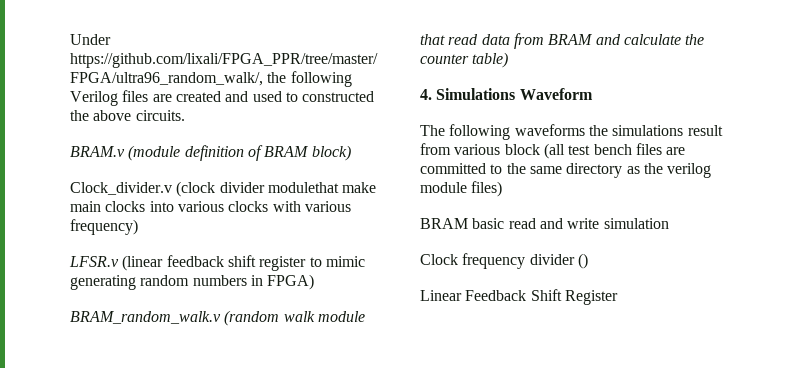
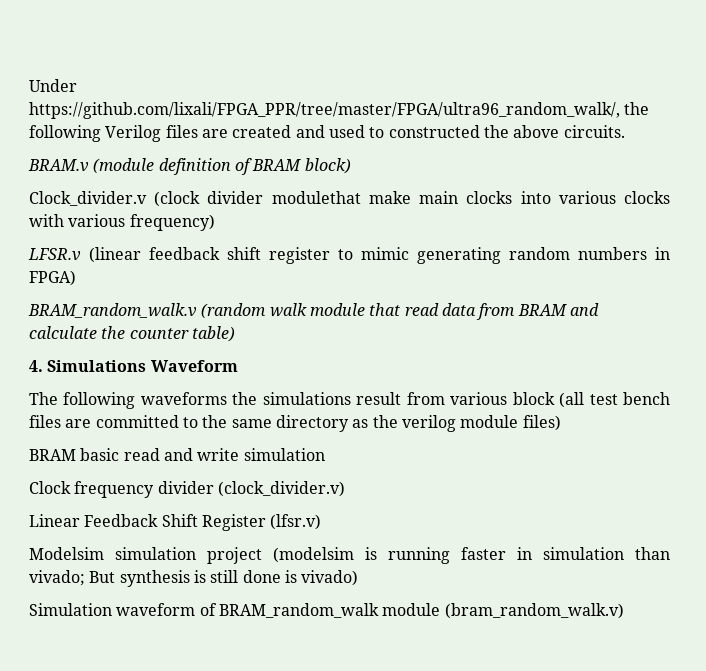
- Clock frequency divider ()
+ Clock frequency divider (clock_divider.v)
- Linear Feedback Shift Register
+ Linear Feedback Shift Register (lfsr.v)
+ Modelsim simulation project (modelsim is running faster in simulation than vivado; But synthesis is still done is vivado)
+ Simulation waveform of BRAM_random_walk module (bram_random_walk.v)

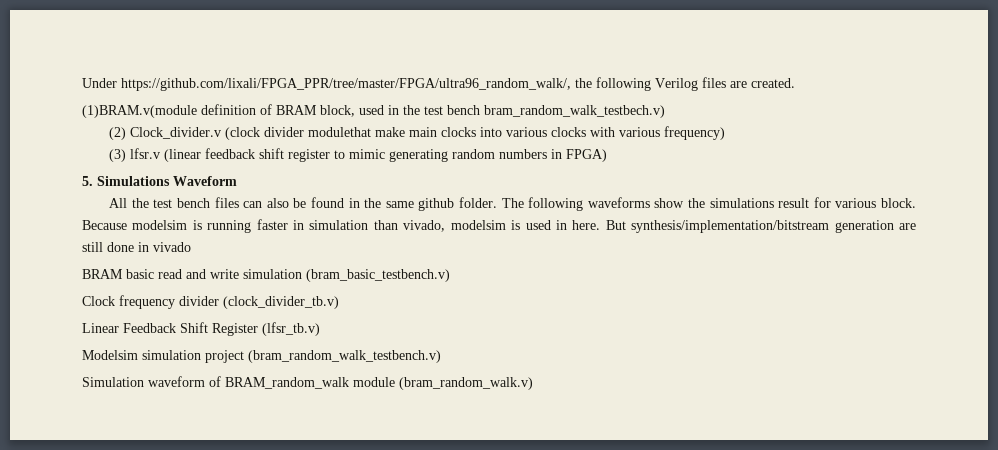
- Under https://github.com/lixali/FPGA_PPR/tree/master/FPGA/ultra96_random_walk/, the following Verilog files are created and used to constructed the above circuits.
- BRAM.v (module definition of BRAM block)
- Clock_divider.v (clock divider modulethat make main clocks into various clocks with various frequency)
+ Under https://github.com/lixali/FPGA_PPR/tree/master/FPGA/ultra96_random_walk/, the following Verilog files are created.
+ (1)BRAM.v(module definition of BRAM block, used in the test bench bram_random_walk_testbech.v)
+ (2) Clock_divider.v (clock divider modulethat make main clocks into various clocks with various frequency)
- LFSR.v (linear feedback shift register to mimic generating random numbers in FPGA)
+ (3) lfsr.v (linear feedback shift register to mimic generating random numbers in FPGA)
- BRAM_random_walk.v (random walk module that read data from BRAM and calculate the counter table)
- 4. Simulations Waveform
- The following waveforms the simulations result from various block (all test bench files are committed to the same directory as the verilog module files)
+ 5. Simulations Waveform
+ All the test bench files can also be found in the same github folder. The following waveforms show the simulations result for various block. Because modelsim is running faster in simulation than vivado, modelsim is used in here. But synthesis/implementation/bitstream generation are still done in vivado
- BRAM basic read and write simulation
+ BRAM basic read and write simulation (bram_basic_testbench.v)
- Clock frequency divider (clock_divider.v)
+ Clock frequency divider (clock_divider_tb.v)
- Linear Feedback Shift Register (lfsr.v)
+ Linear Feedback Shift Register (lfsr_tb.v)
- Modelsim simulation project (modelsim is running faster in simulation than vivado; But synthesis is still done is vivado)
+ Modelsim simulation project (bram_random_walk_testbench.v)

